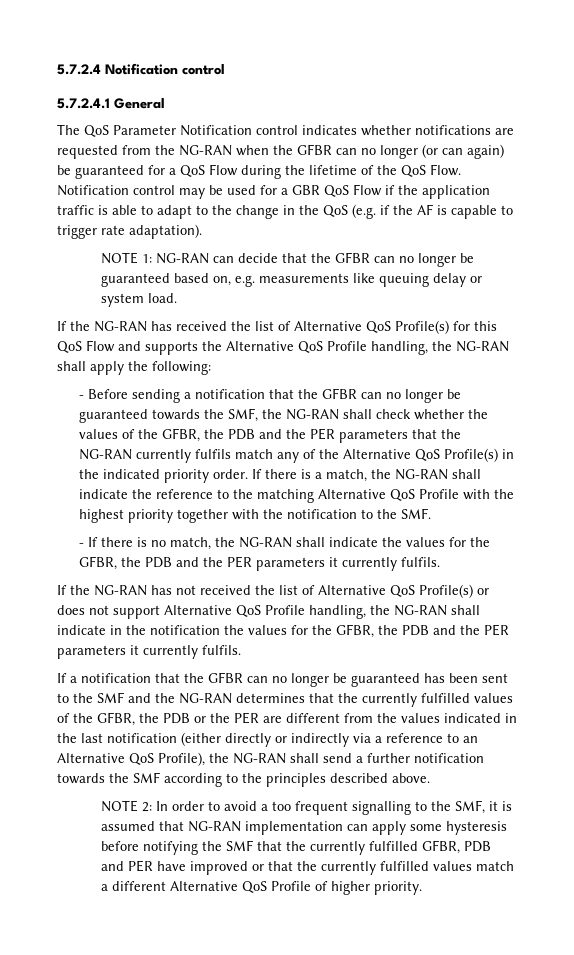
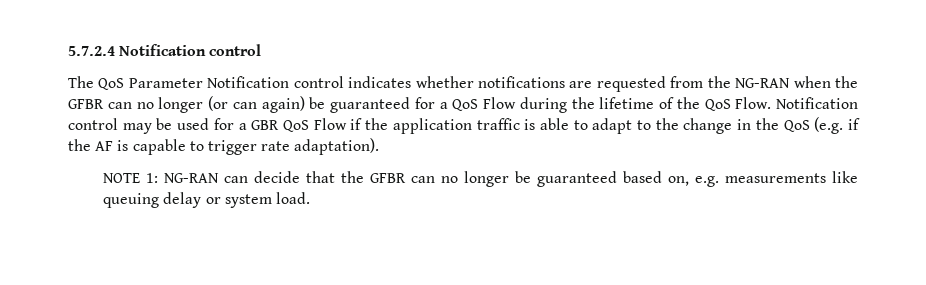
- 5.7.2.4.1 General
- If the NG-RAN has received the list of Alternative QoS Profile(s) for this QoS Flow and supports the Alternative QoS Profile handling, the NG-RAN shall apply the following:
- - Before sending a notification that the GFBR can no longer be guaranteed towards the SMF, the NG-RAN shall check whether the values of the GFBR, the PDB and the PER parameters that the NG-RAN currently fulfils match any of the Alternative QoS Profile(s) in the indicated priority order. If there is a match, the NG-RAN shall indicate the reference to the matching Alternative QoS Profile with the highest priority together with the notification to the SMF.
- - If there is no match, the NG-RAN shall indicate the values for the GFBR, the PDB and the PER parameters it currently fulfils.
- If the NG-RAN has not received the list of Alternative QoS Profile(s) or does not support Alternative QoS Profile handling, the NG-RAN shall indicate in the notification the values for the GFBR, the PDB and the PER parameters it currently fulfils.
- If a notification that the GFBR can no longer be guaranteed has been sent to the SMF and the NG-RAN determines that the currently fulfilled values of the GFBR, the PDB or the PER are different from the values indicated in the last notification (either directly or indirectly via a reference to an Alternative QoS Profile), the NG-RAN shall send a further notification towards the SMF according to the principles described above.
- NOTE 2: In order to avoid a too frequent signalling to the SMF, it is assumed that NG-RAN implementation can apply some hysteresis before notifying the SMF that the currently fulfilled GFBR, PDB and PER have improved or that the currently fulfilled values match a different Alternative QoS Profile of higher priority.

